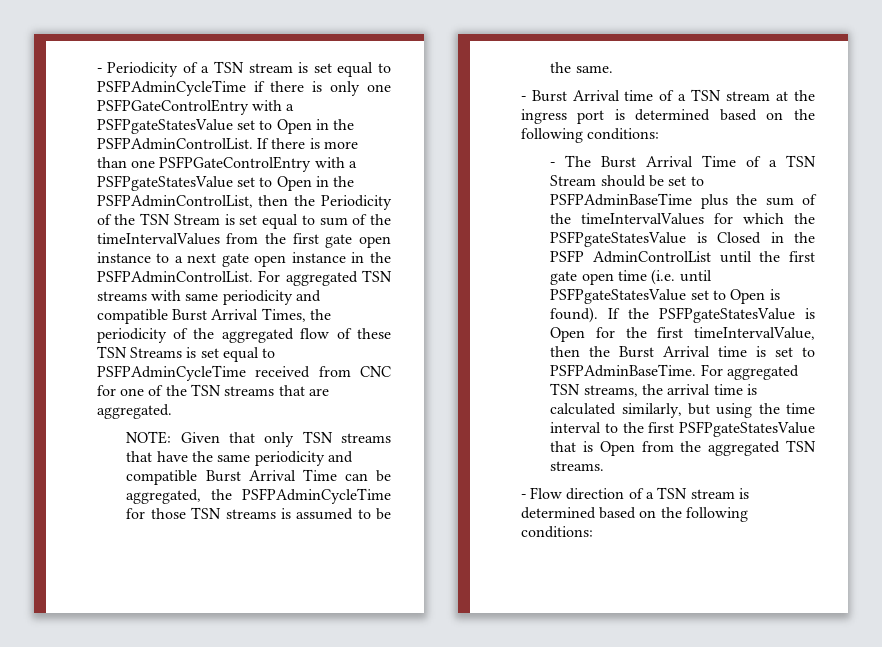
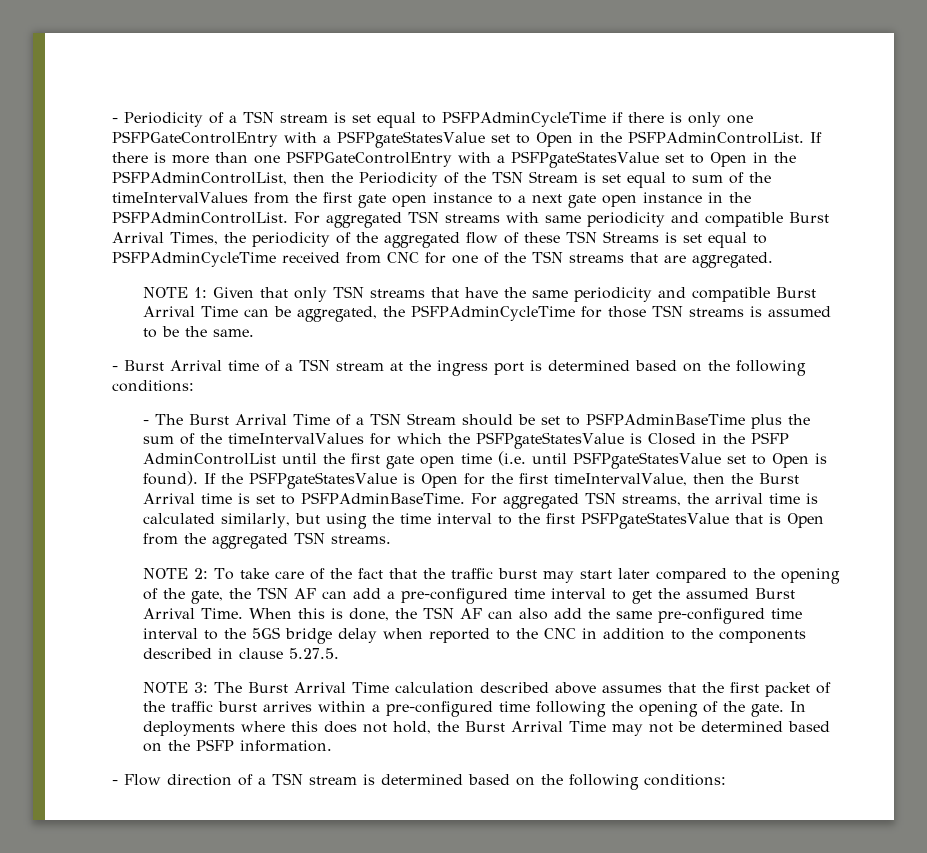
- NOTE: Given that only TSN streams that have the same periodicity and compatible Burst Arrival Time can be aggregated, the PSFPAdminCycleTime for those TSN streams is assumed to be the same.
+ NOTE 1: Given that only TSN streams that have the same periodicity and compatible Burst Arrival Time can be aggregated, the PSFPAdminCycleTime for those TSN streams is assumed to be the same.
+ NOTE 2: To take care of the fact that the traffic burst may start later compared to the opening of the gate, the TSN AF can add a pre-configured time interval to get the assumed Burst Arrival Time. When this is done, the TSN AF can also add the same pre-configured time interval to the 5GS bridge delay when reported to the CNC in addition to the components described in clause 5.27.5.
+ NOTE 3: The Burst Arrival Time calculation described above assumes that the first packet of the traffic burst arrives within a pre-configured time following the opening of the gate. In deployments where this does not hold, the Burst Arrival Time may not be determined based on the PSFP information.

